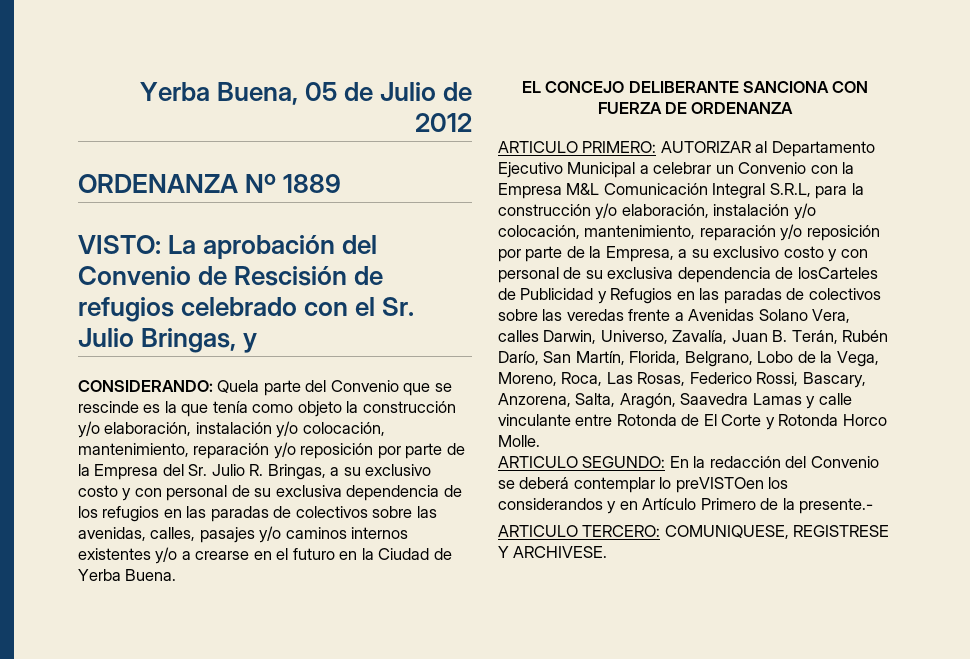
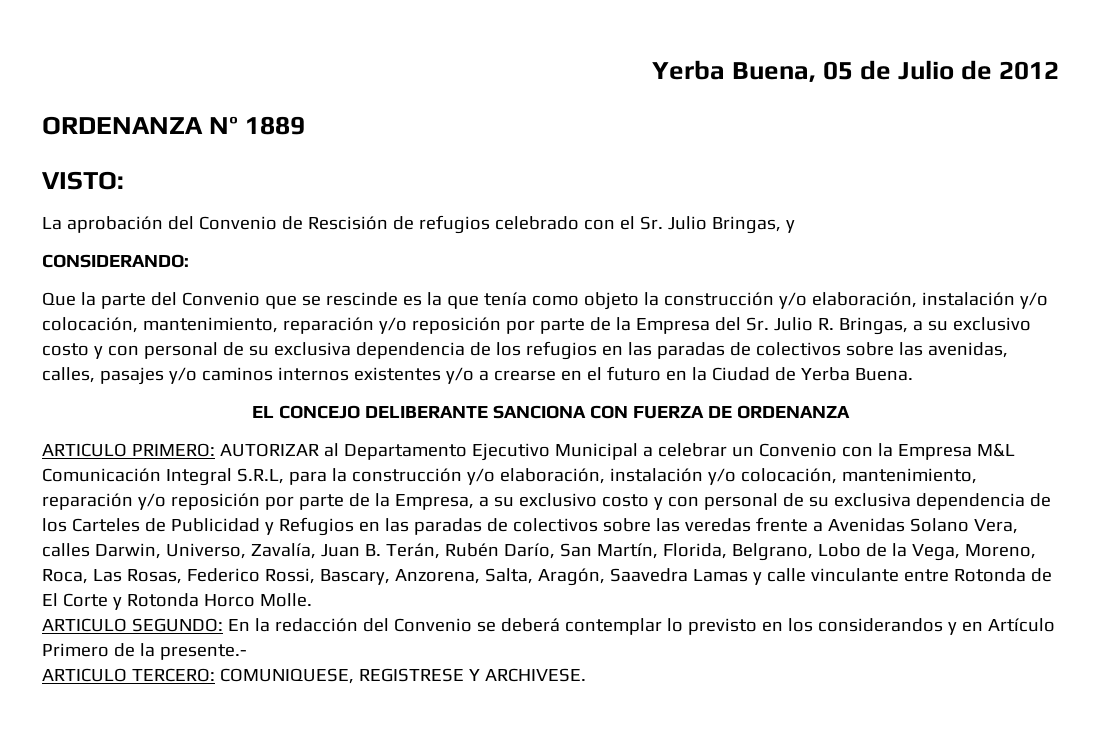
- VISTO: La aprobación del Convenio de Rescisión de refugios celebrado con el Sr. Julio Bringas, y
+ VISTO:
+ La aprobación del Convenio de Rescisión de refugios celebrado con el Sr. Julio Bringas, y
- CONSIDERANDO: Quela parte del Convenio que se rescinde es la que tenía como objeto la construcción y/o elaboración, instalación y/o colocación, mantenimiento, reparación y/o reposición por parte de la Empresa del Sr. Julio R. Bringas, a su exclusivo costo y con personal de su exclusiva dependencia de los refugios en las paradas de colectivos sobre las avenidas, calles, pasajes y/o caminos internos existentes y/o a crearse en el futuro en la Ciudad de Yerba Buena.
+ CONSIDERANDO:
+ Que la parte del Convenio que se rescinde es la que tenía como objeto la construcción y/o elaboración, instalación y/o colocación, mantenimiento, reparación y/o reposición por parte de la Empresa del Sr. Julio R. Bringas, a su exclusivo costo y con personal de su exclusiva dependencia de los refugios en las paradas de colectivos sobre las avenidas, calles, pasajes y/o caminos internos existentes y/o a crearse en el futuro en la Ciudad de Yerba Buena.
- AUTORIZAR al Departamento Ejecutivo Municipal a celebrar un Convenio con la Empresa M&L Comunicación Integral S.R.L, para la construcción y/o elaboración, instalación y/o colocación, mantenimiento, reparación y/o reposición por parte de la Empresa, a su exclusivo costo y con personal de su exclusiva dependencia de losCarteles de Publicidad y Refugios en las paradas de colectivos sobre las veredas frente a Avenidas Solano Vera, calles Darwin, Universo, Zavalía, Juan B. Terán, Rubén Darío, San Martín, Florida, Belgrano, Lobo de la Vega, Moreno, Roca, Las Rosas, Federico Rossi, Bascary, Anzorena, Salta, Aragón, Saavedra Lamas y calle vinculante entre Rotonda de El Corte y Rotonda Horco Molle.
+ AUTORIZAR al Departamento Ejecutivo Municipal a celebrar un Convenio con la Empresa M&L Comunicación Integral S.R.L, para la construcción y/o elaboración, instalación y/o colocación, mantenimiento, reparación y/o reposición por parte de la Empresa, a su exclusivo costo y con personal de su exclusiva dependencia de los Carteles de Publicidad y Refugios en las paradas de colectivos sobre las veredas frente a Avenidas Solano Vera, calles Darwin, Universo, Zavalía, Juan B. Terán, Rubén Darío, San Martín, Florida, Belgrano, Lobo de la Vega, Moreno, Roca, Las Rosas, Federico Rossi, Bascary, Anzorena, Salta, Aragón, Saavedra Lamas y calle vinculante entre Rotonda de El Corte y Rotonda Horco Molle.
- ARTICULO SEGUNDO: En la redacción del Convenio se deberá contemplar lo preVISTOen los considerandos y en Artículo Primero de la presente.-
+ ARTICULO SEGUNDO: En la redacción del Convenio se deberá contemplar lo previsto en los considerandos y en Artículo Primero de la presente.-

